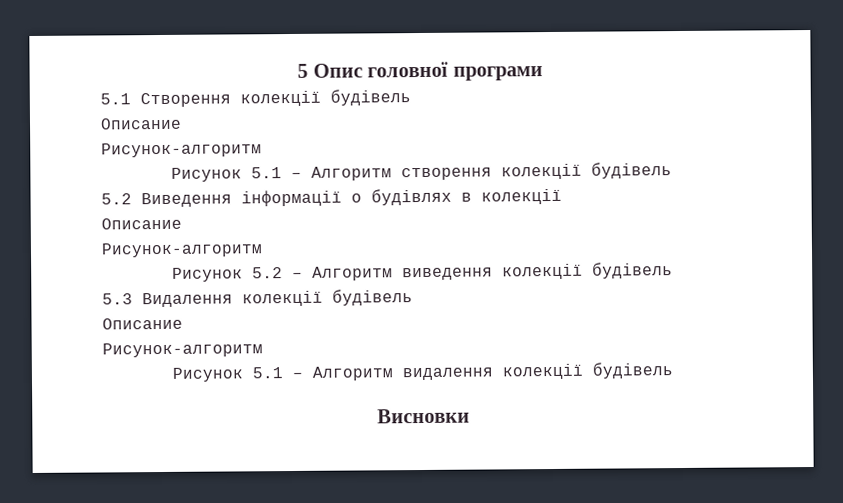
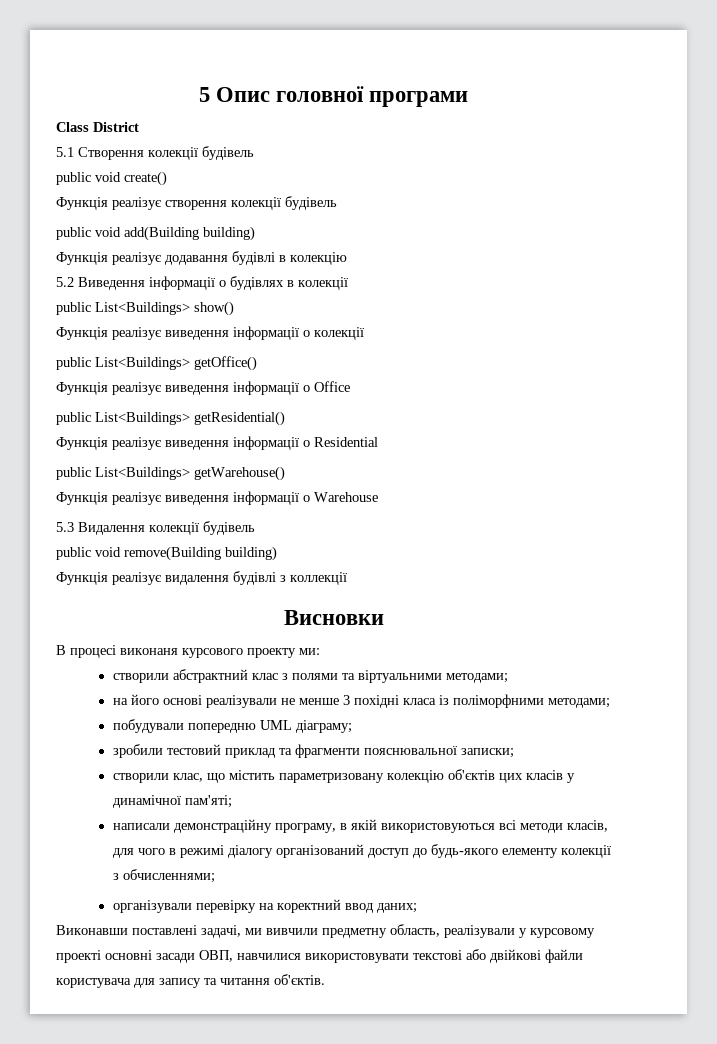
+ Class District
  5.1 Створення колекції будівель
- Описание
- Рисунок-алгоритм
- Рисунок 5.1 – Алгоритм створення колекції будівель
+ public void create()
+ Функція реалізує створення колекції будівель
+ public void add(Building building)
+ Функція реалізує додавання будівлі в колекцію
  5.2 Виведення інформації о будівлях в колекції
- Описание
- Рисунок-алгоритм
- Рисунок 5.2 – Алгоритм виведення колекції будівель
+ public List<Buildings> show()
+ Функція реалізує виведення інформації о колекції
+ public List<Buildings> getOffice()
+ Функція реалізує виведення інформації о Office
+ public List<Buildings> getResidential()
+ Функція реалізує виведення інформації о Residential
+ public List<Buildings> getWarehouse()
+ Функція реалізує виведення інформації о Warehouse
  5.3 Видалення колекції будівель
- Описание
- Рисунок-алгоритм
- Рисунок 5.1 – Алгоритм видалення колекції будівель
+ public void remove(Building building)
+ Функція реалізує видалення будівлі з коллекції
  Висновки
+ В процесі виконаня курсового проекту ми:
+ створили абстрактний клас з полями та віртуальними методами;
+ на його основі реалізували не менше 3 похідні класа із поліморфними методами;
+ побудували попередню UML діаграму;
+ зробили тестовий приклад та фрагменти пояснювальної записки;
+ створили клас, що містить параметризовану колекцію об'єктів цих класів у динамічної пам'яті;
+ написали демонстраційну програму, в якій використовуються всі методи класів, для чого в режимі діалогу організований доступ до будь-якого елементу колекції з обчисленнями;
+ організували перевірку на коректний ввод даних;
+ Виконавши поставлені задачі, ми вивчили предметну область, реалізували у курсовому проекті основні засади ОВП, навчилися використовувати текстові або двійкові файли користувача для запису та читання об'єктів.

